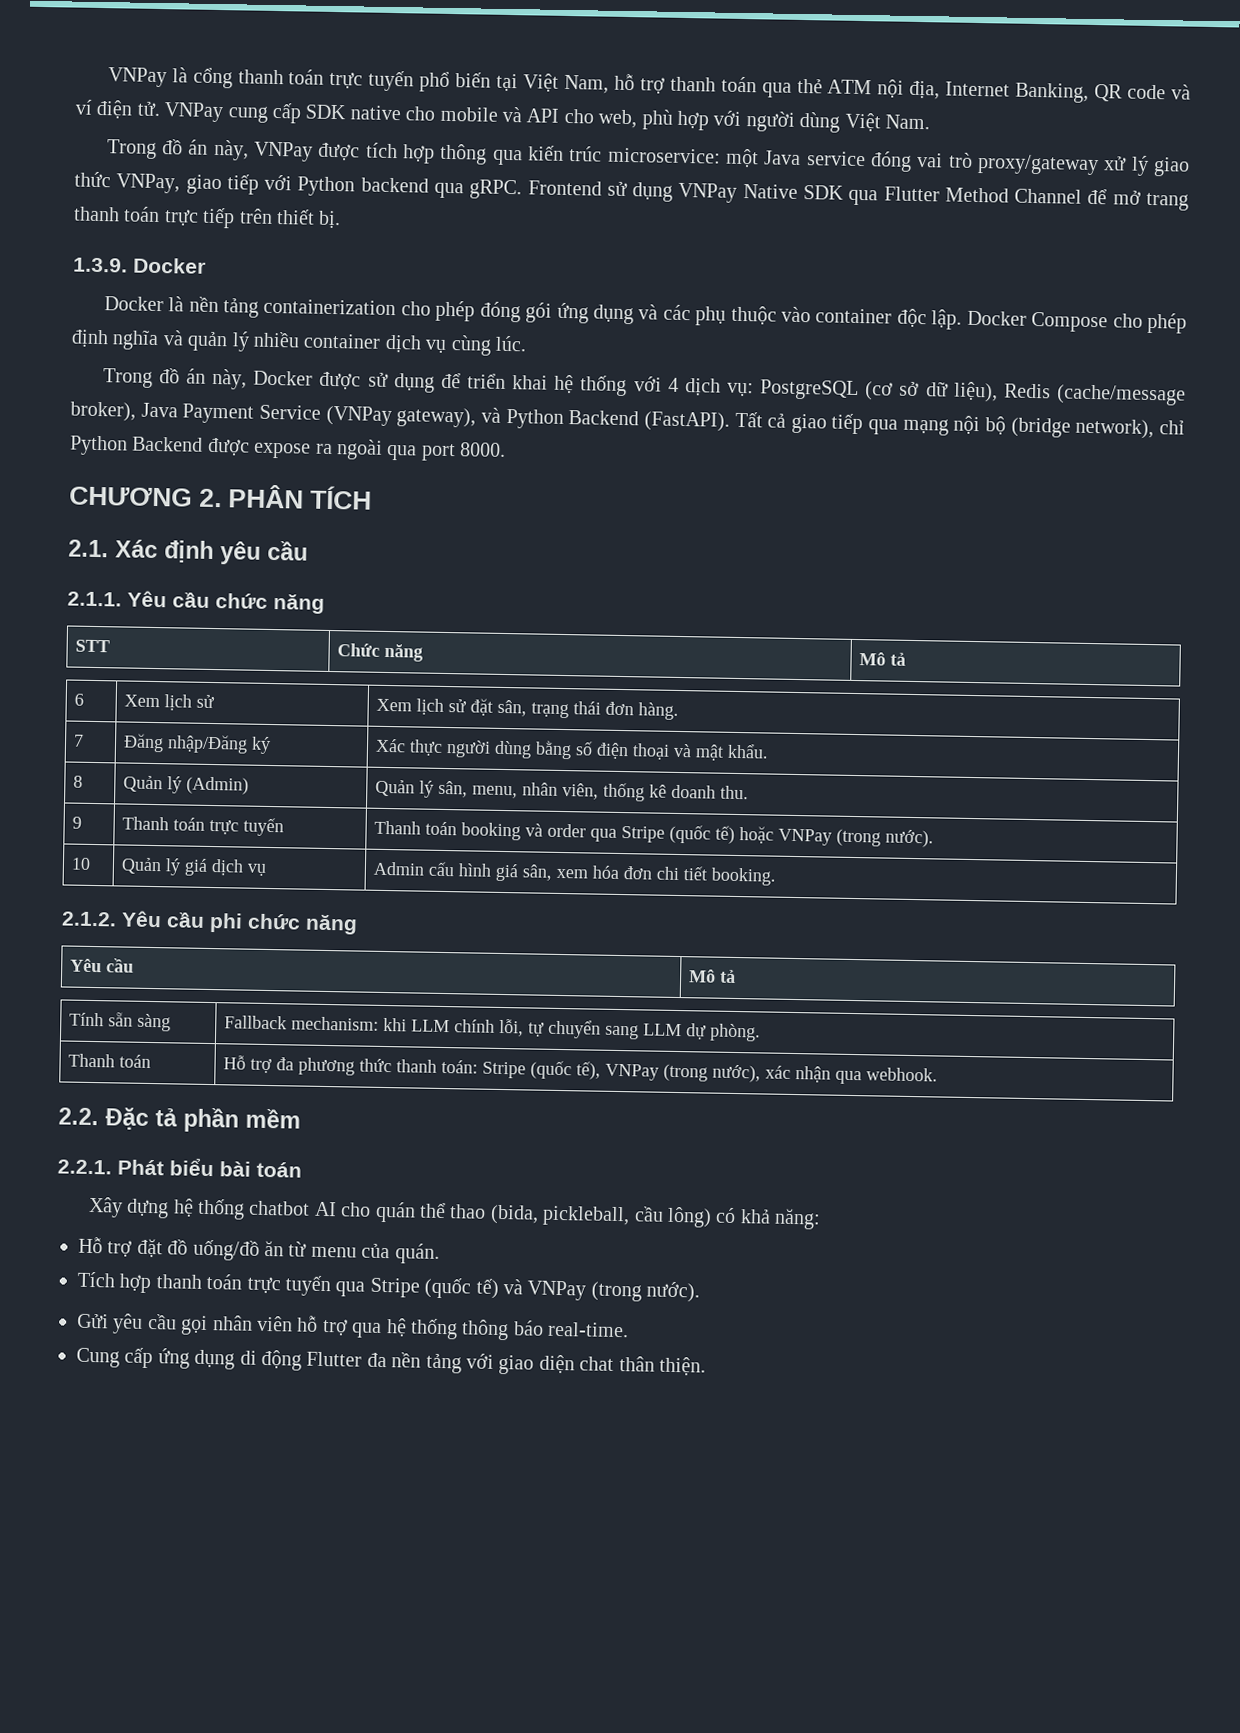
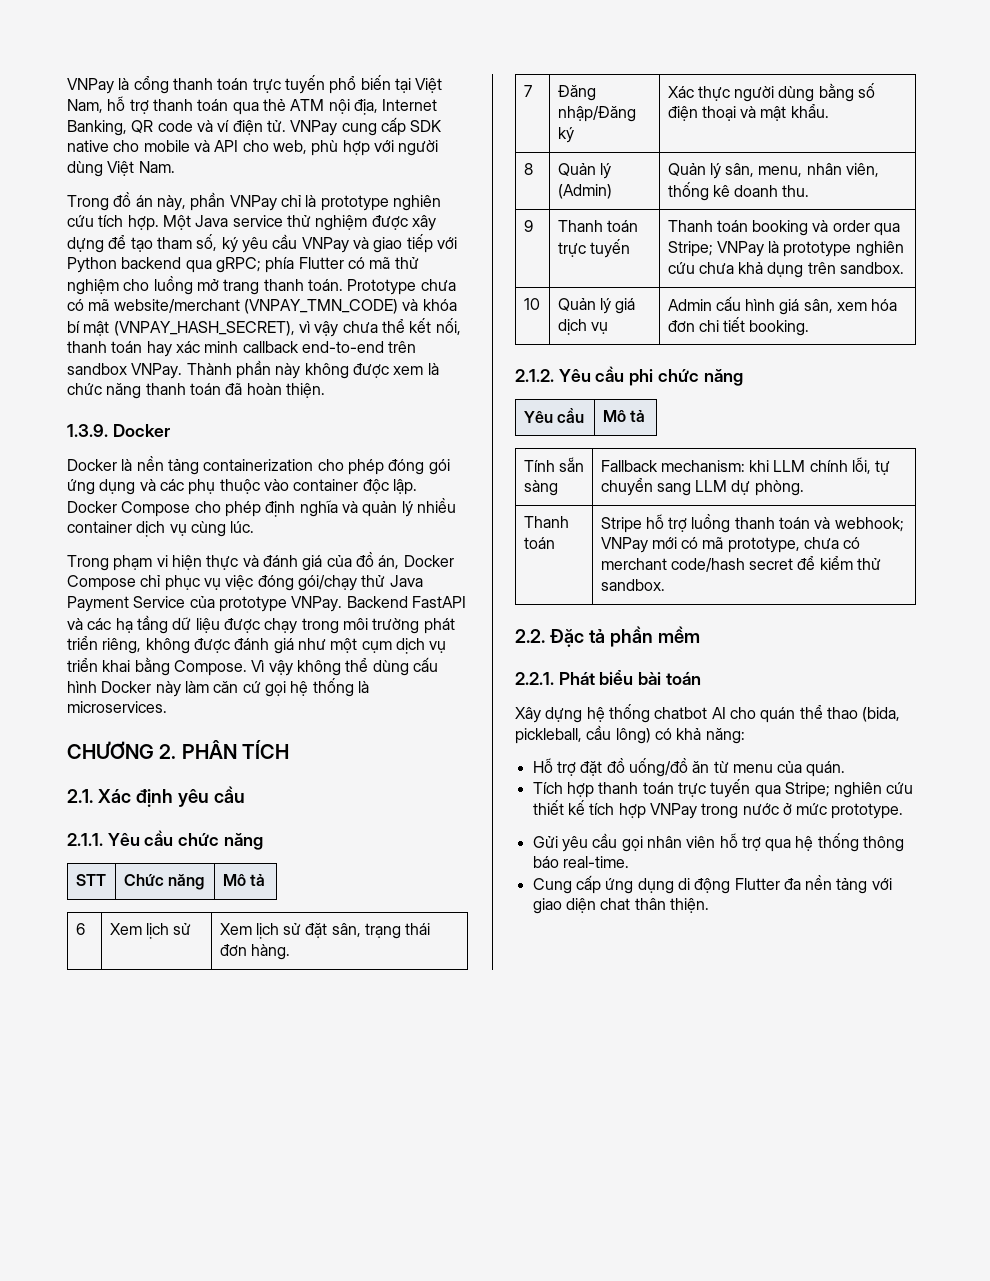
- Trong đồ án này, VNPay được tích hợp thông qua kiến trúc microservice: một Java service đóng vai trò proxy/gateway xử lý giao thức VNPay, giao tiếp với Python backend qua gRPC. Frontend sử dụng VNPay Native SDK qua Flutter Method Channel để mở trang thanh toán trực tiếp trên thiết bị.
+ Trong đồ án này, phần VNPay chỉ là prototype nghiên cứu tích hợp. Một Java service thử nghiệm được xây dựng để tạo tham số, ký yêu cầu VNPay và giao tiếp với Python backend qua gRPC; phía Flutter có mã thử nghiệm cho luồng mở trang thanh toán. Prototype chưa có mã website/merchant (VNPAY_TMN_CODE) và khóa bí mật (VNPAY_HASH_SECRET), vì vậy chưa thể kết nối, thanh toán hay xác minh callback end-to-end trên sandbox VNPay. Thành phần này không được xem là chức năng thanh toán đã hoàn thiện.
- Trong đồ án này, Docker được sử dụng để triển khai hệ thống với 4 dịch vụ: PostgreSQL (cơ sở dữ liệu), Redis (cache/message broker), Java Payment Service (VNPay gateway), và Python Backend (FastAPI). Tất cả giao tiếp qua mạng nội bộ (bridge network), chỉ Python Backend được expose ra ngoài qua port 8000.
+ Trong phạm vi hiện thực và đánh giá của đồ án, Docker Compose chỉ phục vụ việc đóng gói/chạy thử Java Payment Service của prototype VNPay. Backend FastAPI và các hạ tầng dữ liệu được chạy trong môi trường phát triển riêng, không được đánh giá như một cụm dịch vụ triển khai bằng Compose. Vì vậy không thể dùng cấu hình Docker này làm căn cứ gọi hệ thống là microservices.
- 9 | Thanh toán trực tuyến | Thanh toán booking và order qua Stripe (quốc tế) hoặc VNPay (trong nước).
+ 9 | Thanh toán trực tuyến | Thanh toán booking và order qua Stripe; VNPay là prototype nghiên cứu chưa khả dụng trên sandbox.
- Thanh toán | Hỗ trợ đa phương thức thanh toán: Stripe (quốc tế), VNPay (trong nước), xác nhận qua webhook.
+ Thanh toán | Stripe hỗ trợ luồng thanh toán và webhook; VNPay mới có mã prototype, chưa có merchant code/hash secret để kiểm thử sandbox.
- Tích hợp thanh toán trực tuyến qua Stripe (quốc tế) và VNPay (trong nước).
+ Tích hợp thanh toán trực tuyến qua Stripe; nghiên cứu thiết kế tích hợp VNPay trong nước ở mức prototype.

